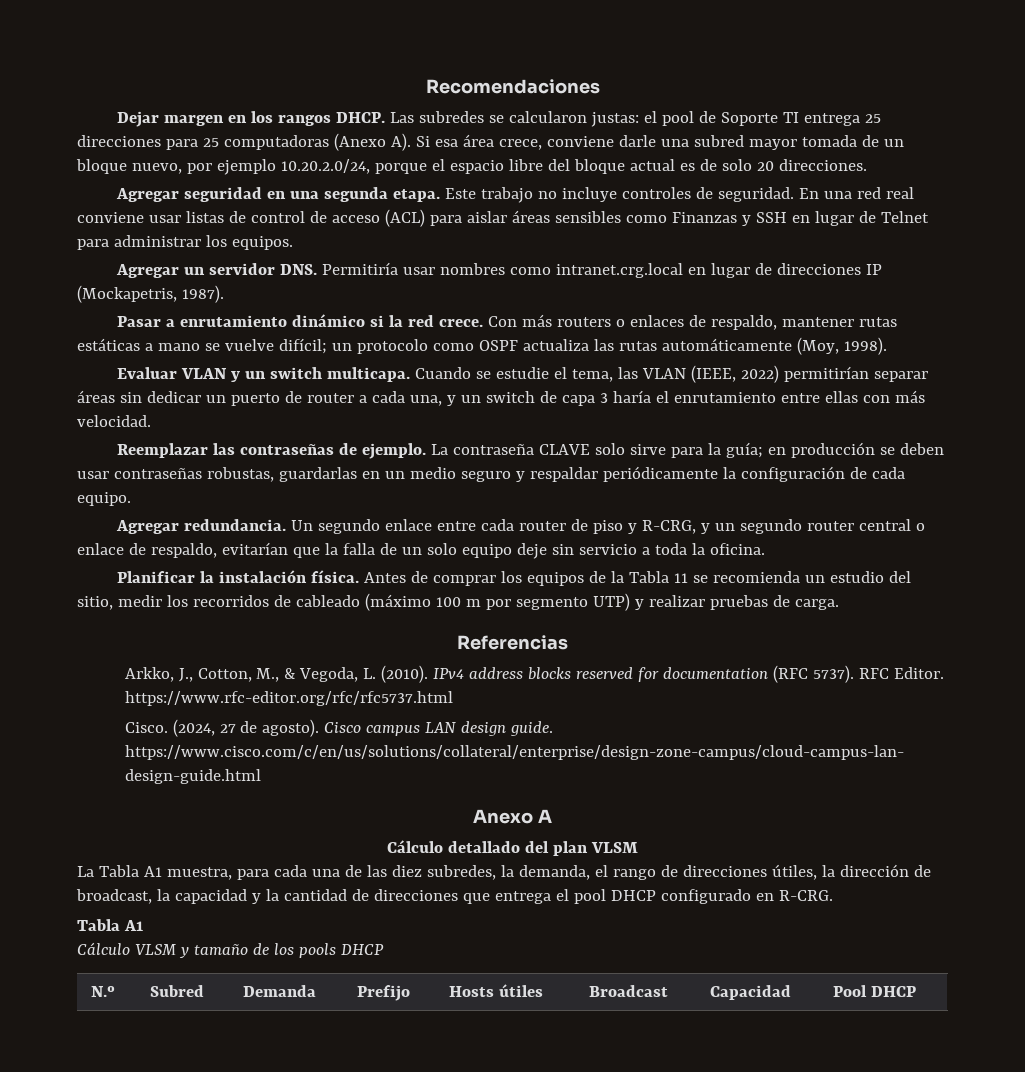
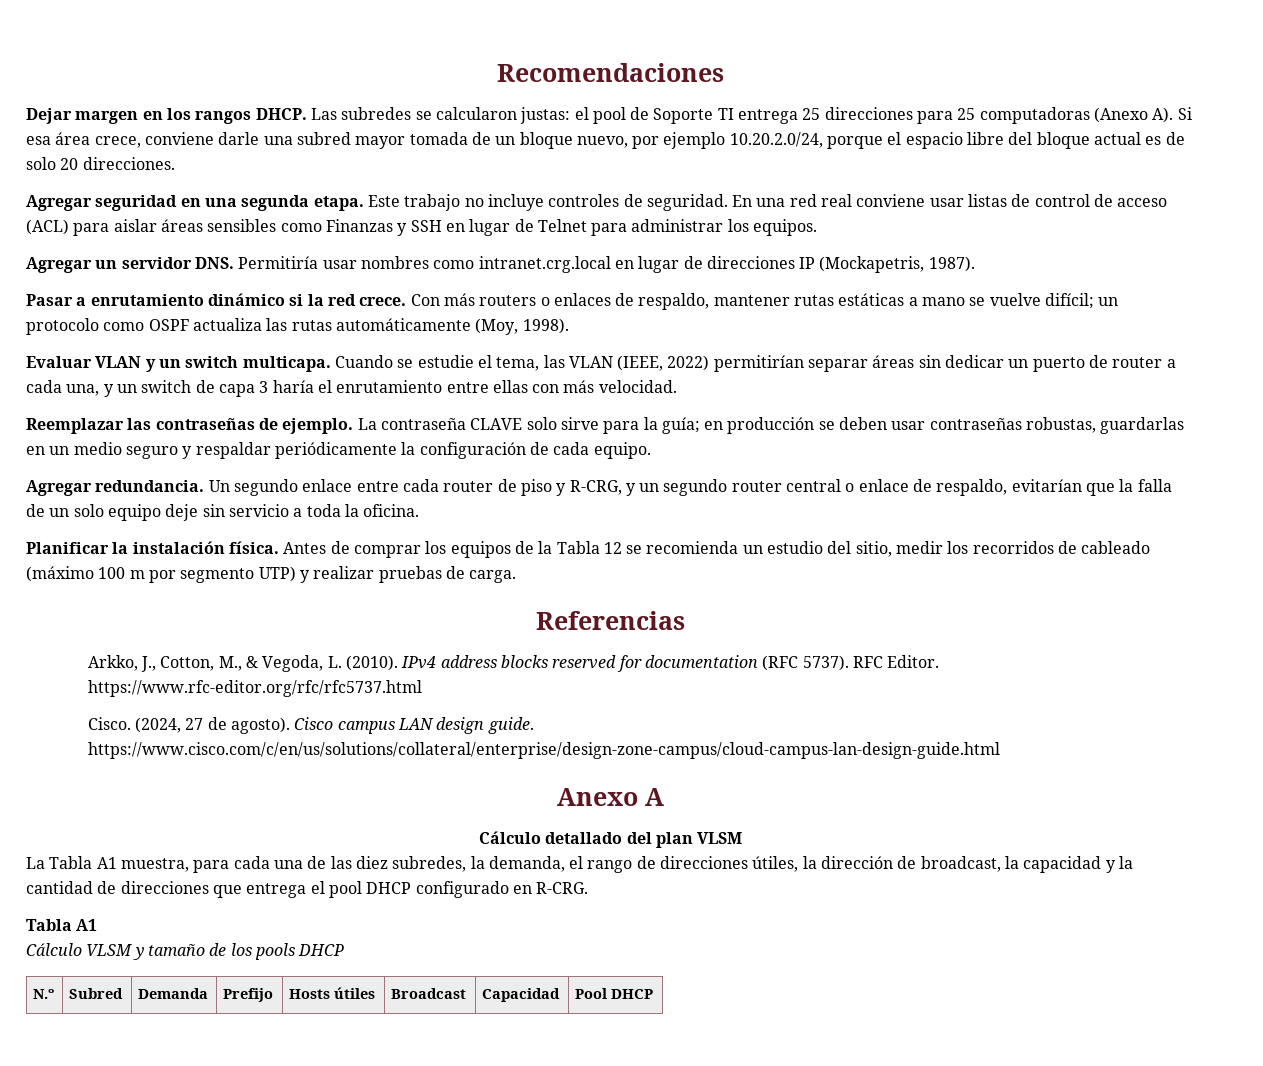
- Antes de comprar los equipos de la Tabla 11 se recomienda un estudio del sitio, medir los recorridos de cableado (máximo 100 m por segmento UTP) y realizar pruebas de carga.
+ Antes de comprar los equipos de la Tabla 12 se recomienda un estudio del sitio, medir los recorridos de cableado (máximo 100 m por segmento UTP) y realizar pruebas de carga.

